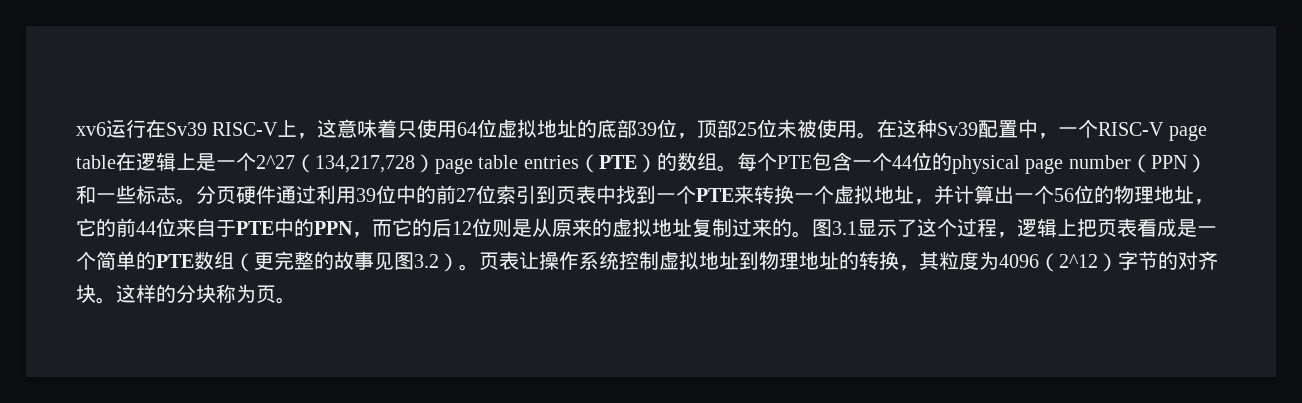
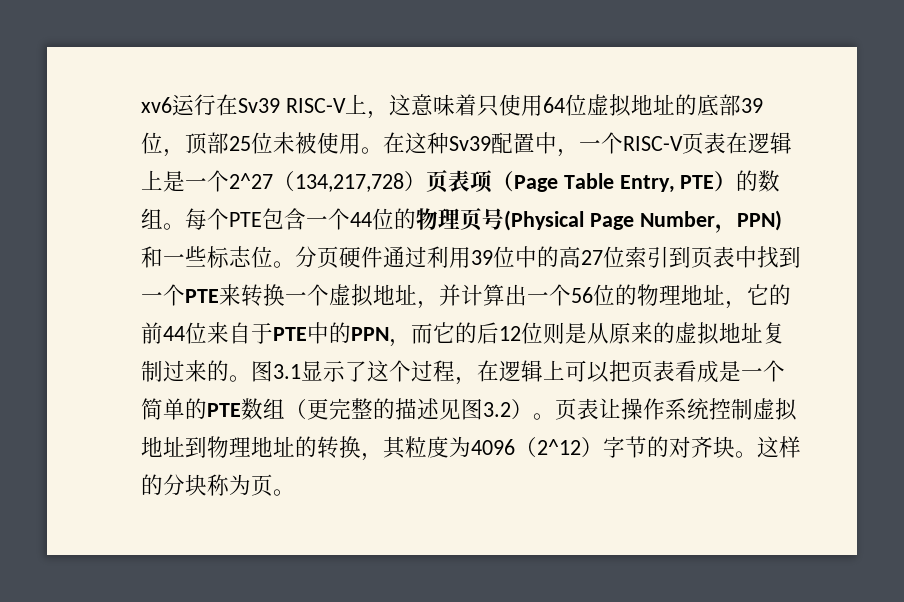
- 在这种Sv39配置中，一个RISC-V page table在逻辑上是一个2^27（134,217,728）page table entries（PTE）的数组。
+ 在这种Sv39配置中，一个RISC-V页表在逻辑上是一个2^27（134,217,728）页表项（Page Table Entry, PTE）的数组。
- 每个PTE包含一个44位的physical page number（PPN）和一些标志。
+ 每个PTE包含一个44位的物理页号(Physical Page Number，PPN)和一些标志位。
- 分页硬件通过利用39位中的前27位索引到页表中找到一个PTE来转换一个虚拟地址，并计算出一个56位的物理地址，它的前44位来自于PTE中的PPN，而它的后12位则是从原来的虚拟地址复制过来的。
+ 分页硬件通过利用39位中的高27位索引到页表中找到一个PTE来转换一个虚拟地址，并计算出一个56位的物理地址，它的前44位来自于PTE中的PPN，而它的后12位则是从原来的虚拟地址复制过来的。
- 图3.1显示了这个过程，逻辑上把页表看成是一个简单的PTE数组（更完整的故事见图3.2）。
+ 图3.1显示了这个过程，在逻辑上可以把页表看成是一个简单的PTE数组（更完整的描述见图3.2）。

